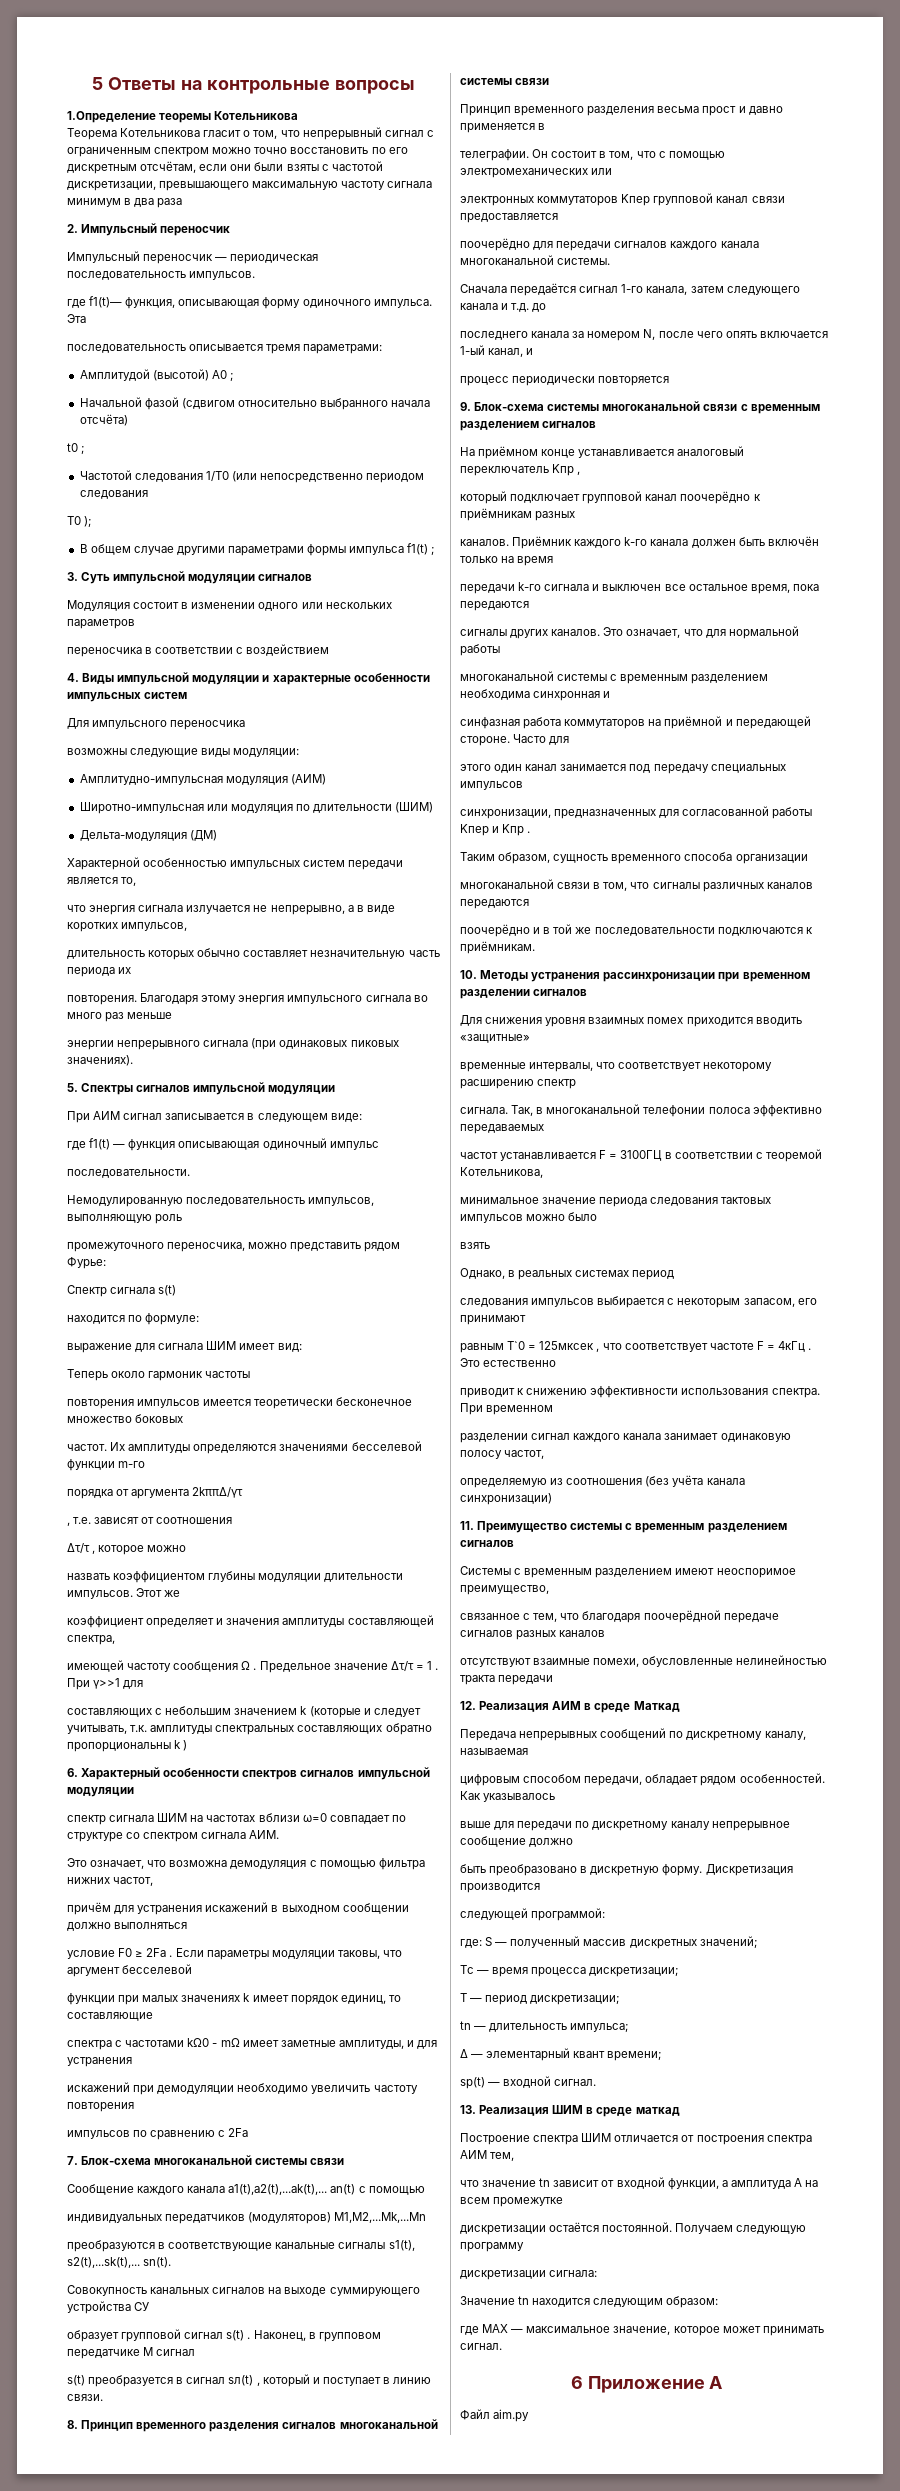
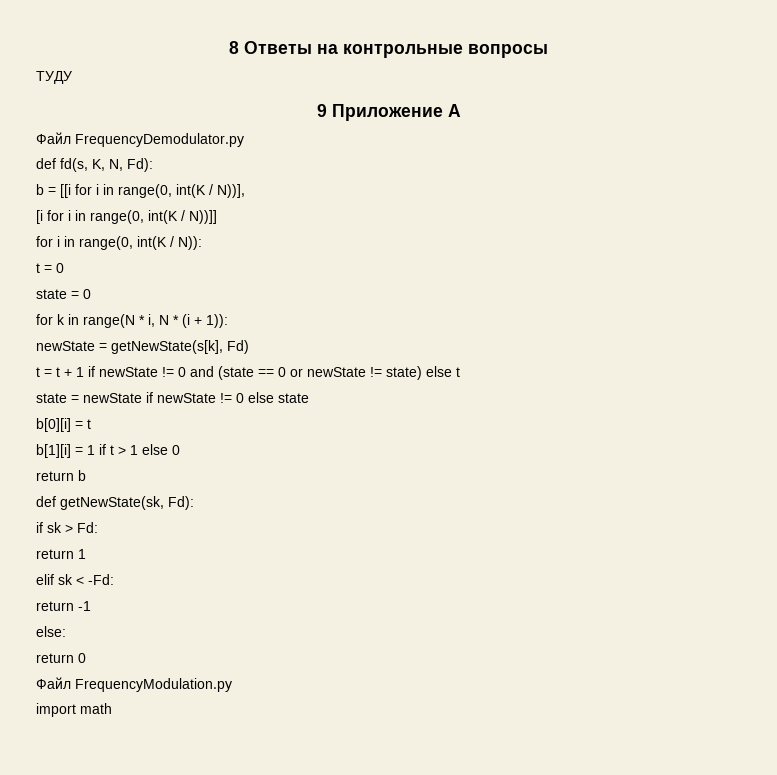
- 5 Ответы на контрольные вопросы
+ 8 Ответы на контрольные вопросы
- 1.Определение теоремы Котельникова
- Теорема Котельникова гласит о том, что непрерывный сигнал с ограниченным спектром можно точно восстановить по его дискретным отсчётам, если они были взяты с частотой дискретизации, превышающего максимальную частоту сигнала минимум в два раза
- 2. Импульсный переносчик
- Импульсный переносчик — периодическая последовательность импульсов.
- где f1(t)— функция, описывающая форму одиночного импульса. Эта
- последовательность описывается тремя параметрами:
- Амплитудой (высотой) А0 ;
- Начальной фазой (сдвигом относительно выбранного начала отсчёта)
- t0 ;
- Частотой следования 1/T0 (или непосредственно периодом следования
- T0 );
- В общем случае другими параметрами формы импульса f1(t) ;
- 3. Суть импульсной модуляции сигналов
- Модуляция состоит в изменении одного или нескольких параметров
- переносчика в соответствии с воздействием
- 4. Виды импульсной модуляции и характерные особенности импульсных систем
- Для импульсного переносчика
- возможны следующие виды модуляции:
- Амплитудно-импульсная модуляция (АИМ)
- Широтно-импульсная или модуляция по длительности (ШИМ)
- Дельта-модуляция (ДМ)
- Характерной особенностью импульсных систем передачи является то,
- что энергия сигнала излучается не непрерывно, а в виде коротких импульсов,
- длительность которых обычно составляет незначительную часть периода их
- повторения. Благодаря этому энергия импульсного сигнала во много раз меньше
- энергии непрерывного сигнала (при одинаковых пиковых значениях).
- 5. Спектры сигналов импульсной модуляции
- При АИМ сигнал записывается в следующем виде:
- где f1(t) — функция описывающая одиночный импульс
- последовательности.
- Немодулированную последовательность импульсов, выполняющую роль
- промежуточного переносчика, можно представить рядом Фурье:
- Спектр сигнала s(t)
- находится по формуле:
- выражение для сигнала ШИМ имеет вид:
- Теперь около гармоник частоты
- повторения импульсов имеется теоретически бесконечное множество боковых
- частот. Их амплитуды определяются значениями бесселевой функции m-го
- порядка от аргумента 2kππ∆/γτ
- , т.е. зависят от соотношения
- ∆τ/τ , которое можно
- назвать коэффициентом глубины модуляции длительности импульсов. Этот же
- коэффициент определяет и значения амплитуды составляющей спектра,
- имеющей частоту сообщения Ω . Предельное значение ∆τ/τ = 1 . При γ>>1 для
- составляющих с небольшим значением k (которые и следует учитывать, т.к. амплитуды спектральных составляющих обратно пропорциональны k )
- 6. Характерный особенности спектров сигналов импульсной модуляции
- спектр сигнала ШИМ на частотах вблизи ω=0 совпадает по структуре со спектром сигнала АИМ.
- Это означает, что возможна демодуляция с помощью фильтра нижних частот,
- причём для устранения искажений в выходном сообщении должно выполняться
- условие F0 ≥ 2Fa . Если параметры модуляции таковы, что аргумент бесселевой
- функции при малых значениях k имеет порядок единиц, то составляющие
- спектра с частотами kΩ0 - mΩ имеет заметные амплитуды, и для устранения
- искажений при демодуляции необходимо увеличить частоту повторения
- импульсов по сравнению с 2Fa
- 7. Блок-схема многоканальной системы связи
- Сообщение каждого канала a1(t),a2(t),...ak(t),... an(t) с помощью
- индивидуальных передатчиков (модуляторов) M1,M2,...Mk,...Mn
- преобразуются в соответствующие канальные сигналы s1(t), s2(t),...sk(t),... sn(t).
- Совокупность канальных сигналов на выходе суммирующего устройства СУ
- образует групповой сигнал s(t) . Наконец, в групповом передатчике М сигнал
- s(t) преобразуется в сигнал sл(t) , который и поступает в линию связи.
- 8. Принцип временного разделения сигналов многоканальной системы связи
- Принцип временного разделения весьма прост и давно применяется в
- телеграфии. Он состоит в том, что с помощью электромеханических или
- электронных коммутаторов Kпер групповой канал связи предоставляется
- поочерёдно для передачи сигналов каждого канала многоканальной системы.
- Сначала передаётся сигнал 1-го канала, затем следующего канала и т.д. до
- последнего канала за номером N, после чего опять включается 1-ый канал, и
- процесс периодически повторяется
- 9. Блок-схема системы многоканальной связи с временным разделением сигналов
- На приёмном конце устанавливается аналоговый переключатель Kпр ,
- который подключает групповой канал поочерёдно к приёмникам разных
- каналов. Приёмник каждого k-го канала должен быть включён только на время
- передачи k-го сигнала и выключен все остальное время, пока передаются
- сигналы других каналов. Это означает, что для нормальной работы
- многоканальной системы с временным разделением необходима синхронная и
- синфазная работа коммутаторов на приёмной и передающей стороне. Часто для
- этого один канал занимается под передачу специальных импульсов
- синхронизации, предназначенных для согласованной работы Kпер и Kпр .
- Таким образом, сущность временного способа организации
- многоканальной связи в том, что сигналы различных каналов передаются
- поочерёдно и в той же последовательности подключаются к приёмникам.
- 10. Методы устранения рассинхронизации при временном разделении сигналов
- Для снижения уровня взаимных помех приходится вводить «защитные»
- временные интервалы, что соответствует некоторому расширению спектр
- сигнала. Так, в многоканальной телефонии полоса эффективно передаваемых
- частот устанавливается F = 3100ГЦ в соответствии с теоремой Котельникова,
- минимальное значение периода следования тактовых импульсов можно было
- взять
- Однако, в реальных системах период
- следования импульсов выбирается с некоторым запасом, его принимают
- равным T`0 = 125мксек , что соответствует частоте F = 4кГц . Это естественно
- приводит к снижению эффективности использования спектра. При временном
- разделении сигнал каждого канала занимает одинаковую полосу частот,
- определяемую из соотношения (без учёта канала синхронизации)
- 11. Преимущество системы с временным разделением сигналов
- Системы с временным разделением имеют неоспоримое преимущество,
- связанное с тем, что благодаря поочерёдной передаче сигналов разных каналов
- отсутствуют взаимные помехи, обусловленные нелинейностью тракта передачи
- 12. Реализация АИМ в среде Маткад
- Передача непрерывных сообщений по дискретному каналу, называемая
- цифровым способом передачи, обладает рядом особенностей. Как указывалось
- выше для передачи по дискретному каналу непрерывное сообщение должно
- быть преобразовано в дискретную форму. Дискретизация производится
- следующей программой:
- где: S — полученный массив дискретных значений;
- Tc — время процесса дискретизации;
- Т — период дискретизации;
- tn — длительность импульса;
- ∆ — элементарный квант времени;
- sp(t) — входной сигнал.
- 13. Реализация ШИМ в среде маткад
- Построение спектра ШИМ отличается от построения спектра АИМ тем,
- что значение tn зависит от входной функции, а амплитуда А на всем промежутке
- дискретизации остаётся постоянной. Получаем следующую программу
- дискретизации сигнала:
- Значение tn находится следующим образом:
- где MAX — максимальное значение, которое может принимать сигнал.
- 6 Приложение А
- Файл aim.py
+ ТУДУ
+ 9 Приложение А
+ Файл FrequencyDemodulator.py
+ def fd(s, K, N, Fd):
+ b = [[i for i in range(0, int(K / N))],
+ [i for i in range(0, int(K / N))]]
+ for i in range(0, int(K / N)):
+ t = 0
+ state = 0
+ for k in range(N * i, N * (i + 1)):
+ newState = getNewState(s[k], Fd)
+ t = t + 1 if newState != 0 and (state == 0 or newState != state) else t
+ state = newState if newState != 0 else state
+ b[0][i] = t
+ b[1][i] = 1 if t > 1 else 0
+ return b
+ def getNewState(sk, Fd):
+ if sk > Fd:
+ return 1
+ elif sk < -Fd:
+ return -1
+ else:
+ return 0
+ Файл FrequencyModulation.py
+ import math

